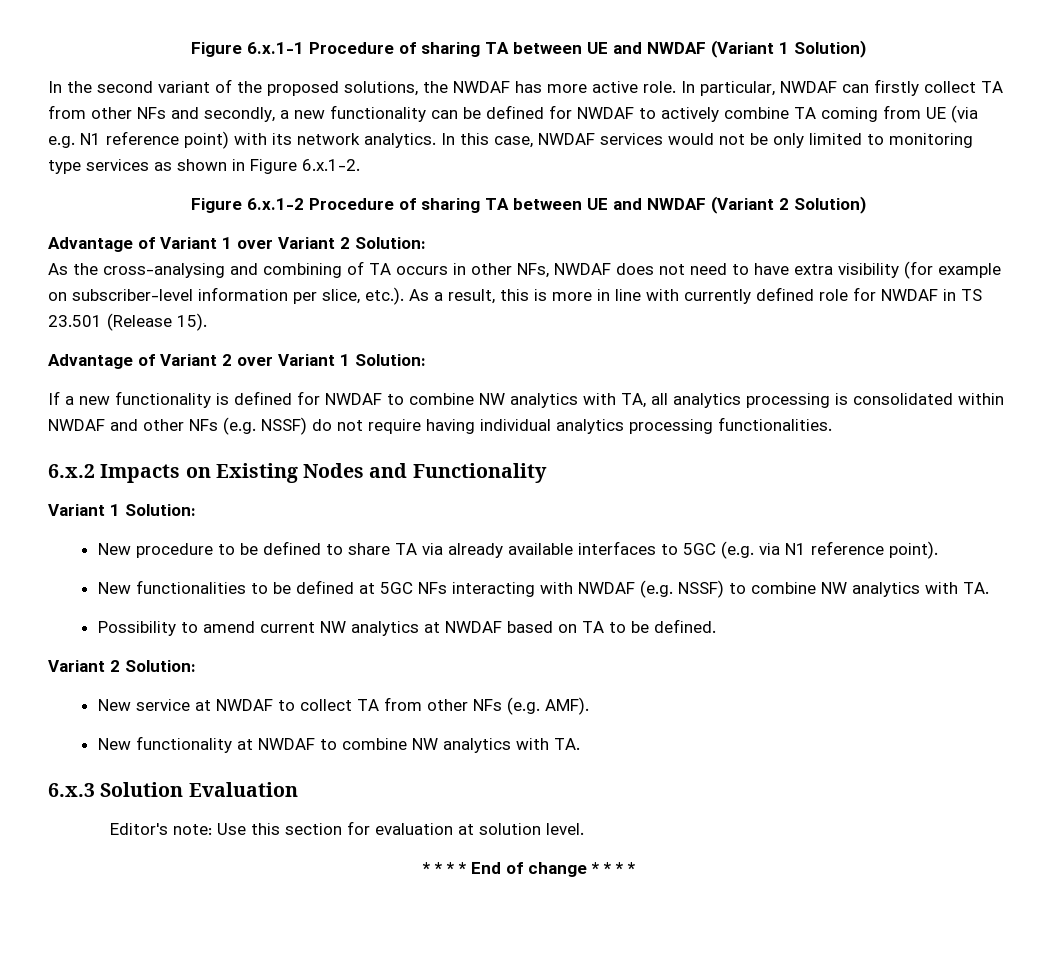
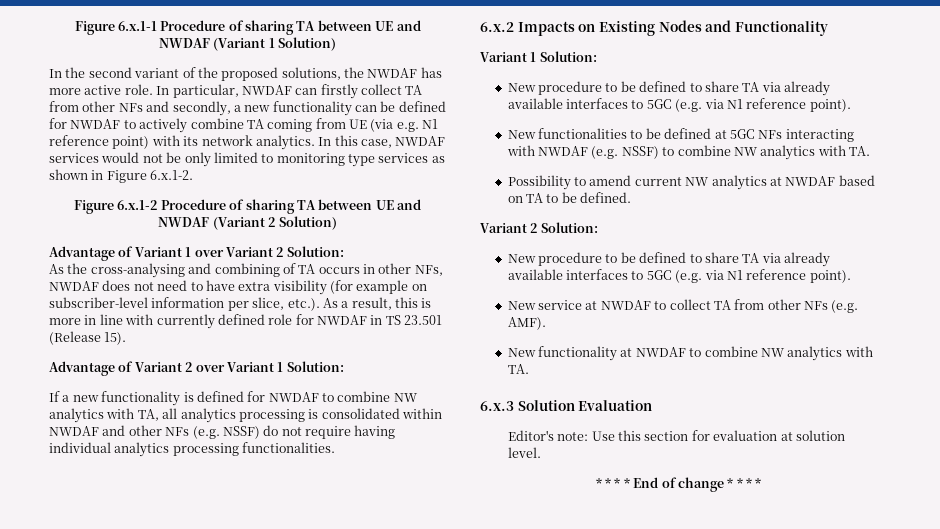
  Possibility to amend current NW analytics at NWDAF based on TA to be defined.
  Variant 2 Solution:
+ New procedure to be defined to share TA via already available interfaces to 5GC (e.g. via N1 reference point).

